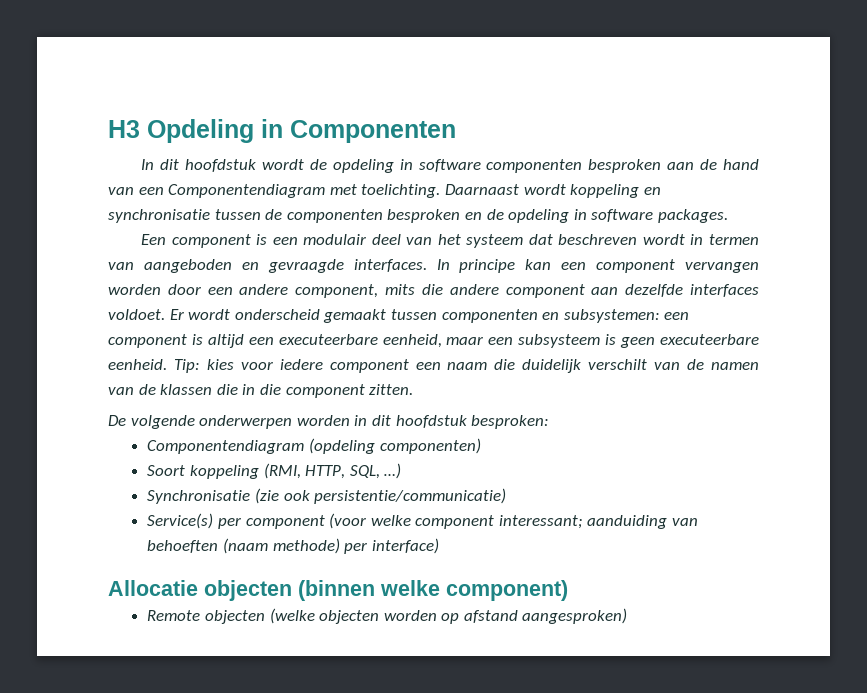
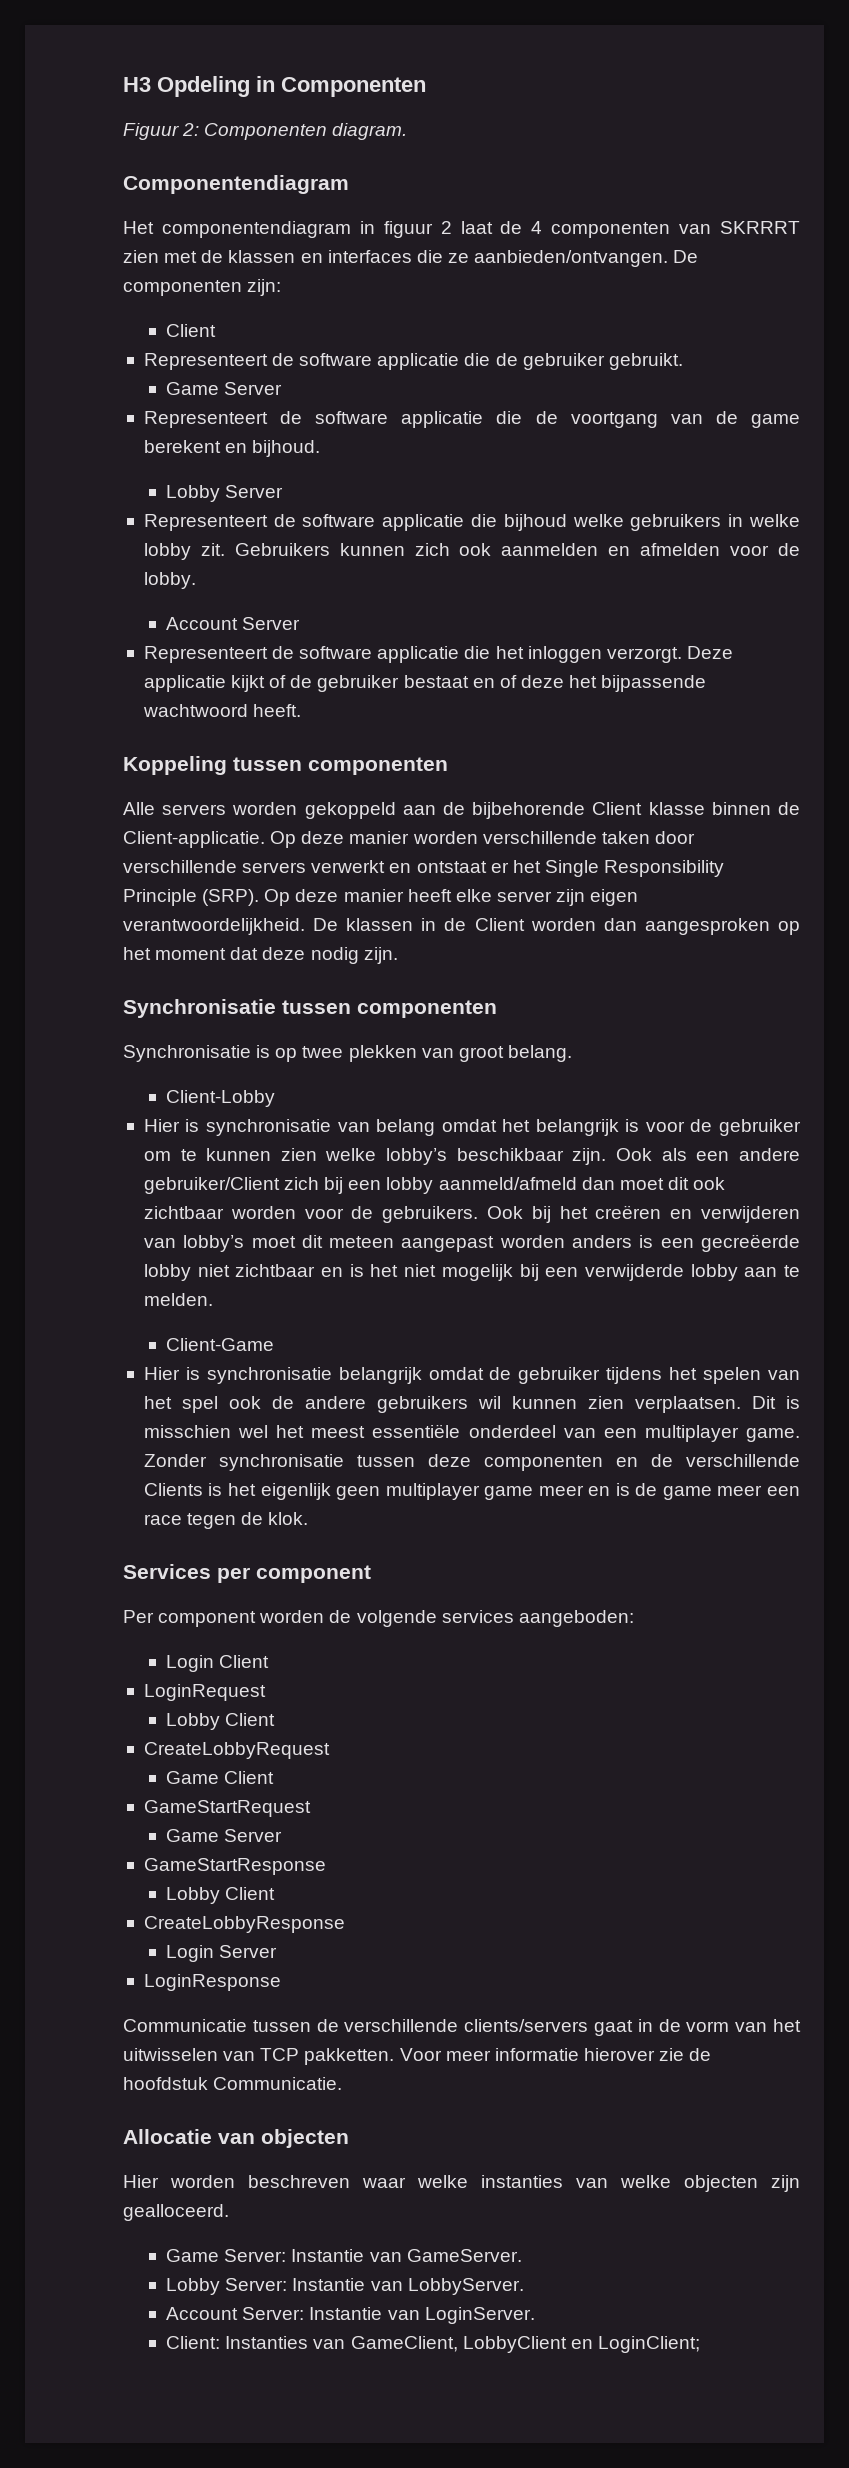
- In dit hoofdstuk wordt de opdeling in software componenten besproken aan de hand van een Componentendiagram met toelichting. Daarnaast wordt koppeling en synchronisatie tussen de componenten besproken en de opdeling in software packages.
- Een component is een modulair deel van het systeem dat beschreven wordt in termen van aangeboden en gevraagde interfaces. In principe kan een component vervangen worden door een andere component, mits die andere component aan dezelfde interfaces voldoet. Er wordt onderscheid gemaakt tussen componenten en subsystemen: een component is altijd een executeerbare eenheid, maar een subsysteem is geen executeerbare eenheid. Tip: kies voor iedere component een naam die duidelijk verschilt van de namen van de klassen die in die component zitten.
- De volgende onderwerpen worden in dit hoofdstuk besproken:
- Componentendiagram (opdeling componenten)
- Soort koppeling (RMI, HTTP, SQL, …)
- Synchronisatie (zie ook persistentie/communicatie)
- Service(s) per component (voor welke component interessant; aanduiding van behoeften (naam methode) per interface)
+ Figuur 2: Componenten diagram.
+ Componentendiagram
+ Het componentendiagram in figuur 2 laat de 4 componenten van SKRRRT zien met de klassen en interfaces die ze aanbieden/ontvangen. De componenten zijn:
+ Client
+ Representeert de software applicatie die de gebruiker gebruikt.
+ Game Server
+ Representeert de software applicatie die de voortgang van de game berekent en bijhoud.
+ Lobby Server
+ Representeert de software applicatie die bijhoud welke gebruikers in welke lobby zit. Gebruikers kunnen zich ook aanmelden en afmelden voor de lobby.
+ Account Server
+ Representeert de software applicatie die het inloggen verzorgt. Deze applicatie kijkt of de gebruiker bestaat en of deze het bijpassende wachtwoord heeft.
+ Koppeling tussen componenten
+ Alle servers worden gekoppeld aan de bijbehorende Client klasse binnen de Client-applicatie. Op deze manier worden verschillende taken door verschillende servers verwerkt en ontstaat er het Single Responsibility Principle (SRP). Op deze manier heeft elke server zijn eigen verantwoordelijkheid. De klassen in de Client worden dan aangesproken op het moment dat deze nodig zijn.
+ Synchronisatie tussen componenten
+ Synchronisatie is op twee plekken van groot belang.
+ Client-Lobby
+ Hier is synchronisatie van belang omdat het belangrijk is voor de gebruiker om te kunnen zien welke lobby’s beschikbaar zijn. Ook als een andere gebruiker/Client zich bij een lobby aanmeld/afmeld dan moet dit ook zichtbaar worden voor de gebruikers. Ook bij het creëren en verwijderen van lobby’s moet dit meteen aangepast worden anders is een gecreëerde lobby niet zichtbaar en is het niet mogelijk bij een verwijderde lobby aan te melden.
+ Client-Game
+ Hier is synchronisatie belangrijk omdat de gebruiker tijdens het spelen van het spel ook de andere gebruikers wil kunnen zien verplaatsen. Dit is misschien wel het meest essentiële onderdeel van een multiplayer game. Zonder synchronisatie tussen deze componenten en de verschillende Clients is het eigenlijk geen multiplayer game meer en is de game meer een race tegen de klok.
+ Services per component
+ Per component worden de volgende services aangeboden:
+ Login Client
+ LoginRequest
+ Lobby Client
+ CreateLobbyRequest
+ Game Client
+ GameStartRequest
+ Game Server
+ GameStartResponse
+ Lobby Client
+ CreateLobbyResponse
+ Login Server
+ LoginResponse
+ Communicatie tussen de verschillende clients/servers gaat in de vorm van het uitwisselen van TCP pakketten. Voor meer informatie hierover zie de hoofdstuk Communicatie.
- Allocatie objecten (binnen welke component)
- Remote objecten (welke objecten worden op afstand aangesproken)
+ Allocatie van objecten
+ Hier worden beschreven waar welke instanties van welke objecten zijn gealloceerd.
+ Game Server: Instantie van GameServer.
+ Lobby Server: Instantie van LobbyServer.
+ Account Server: Instantie van LoginServer.
+ Client: Instanties van GameClient, LobbyClient en LoginClient;

